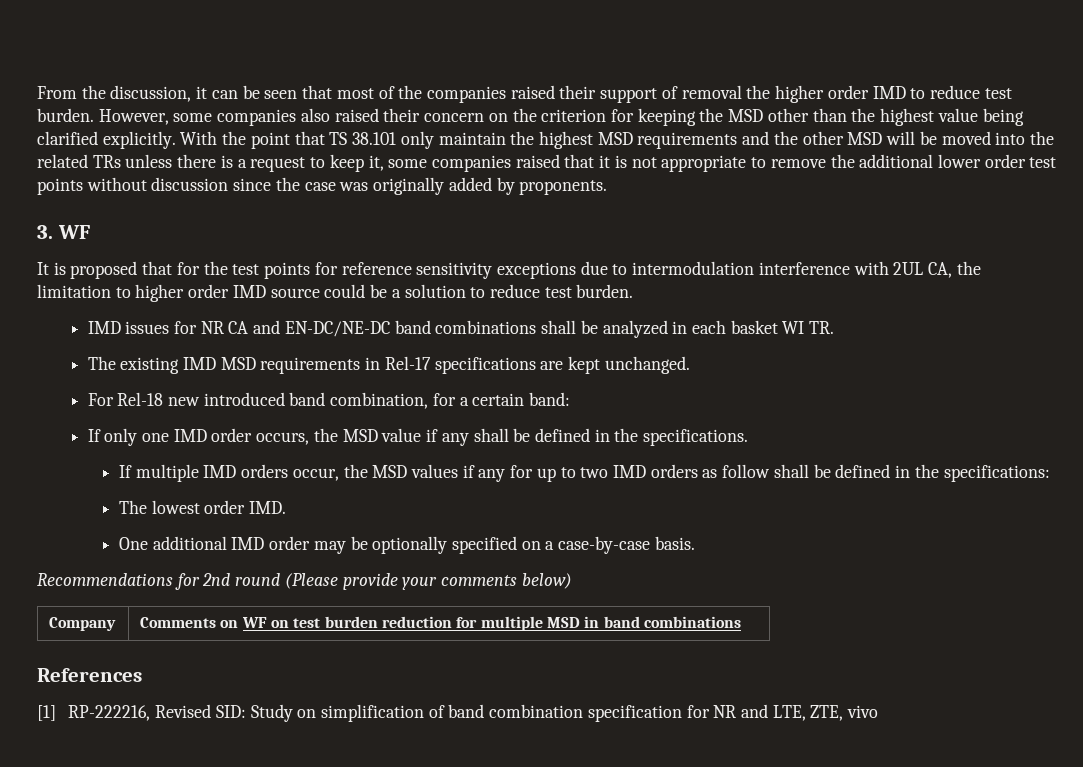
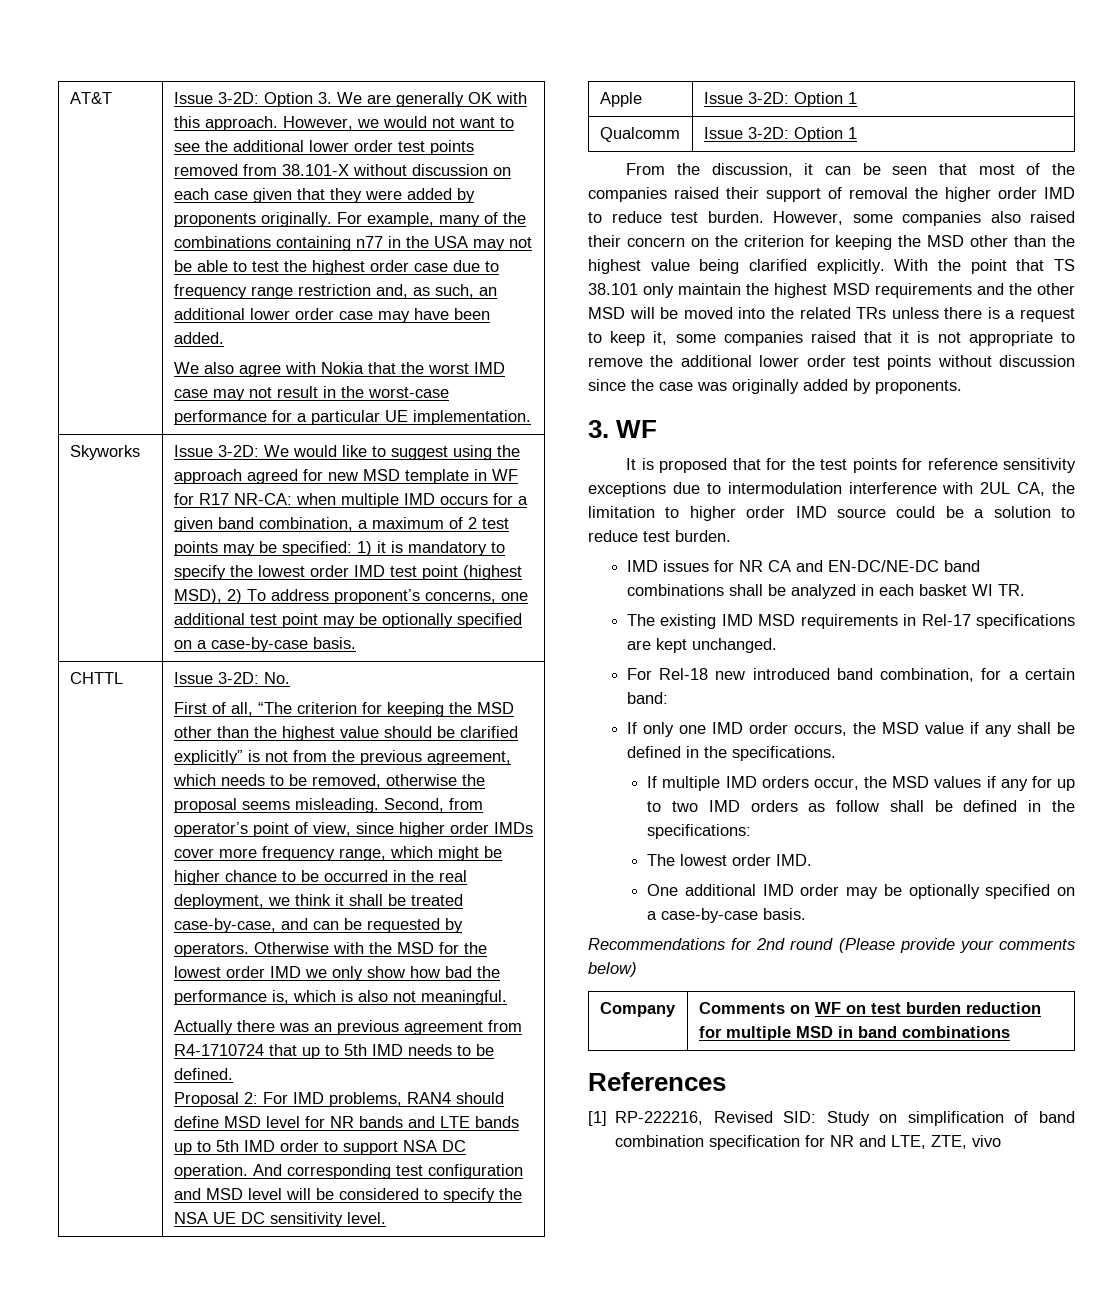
+ AT&T | Issue 3-2D: Option 3. We are generally OK with this approach. However, we would not want to see the additional lower order test points removed from 38.101-X without discussion on each case given that they were added by proponents originally. For example, many of the combinations containing n77 in the USA may not be able to test the highest order case due to frequency range restriction and, as such, an additional lower order case may have been added.
+ We also agree with Nokia that the worst IMD case may not result in the worst-case performance for a particular UE implementation.
+ Skyworks | Issue 3-2D: We would like to suggest using the approach agreed for new MSD template in WF for R17 NR-CA: when multiple IMD occurs for a given band combination, a maximum of 2 test points may be specified: 1) it is mandatory to specify the lowest order IMD test point (highest MSD), 2) To address proponent’s concerns, one additional test point may be optionally specified on a case-by-case basis.
+ CHTTL | Issue 3-2D: No.
+ First of all, “The criterion for keeping the MSD other than the highest value should be clarified explicitly” is not from the previous agreement, which needs to be removed, otherwise the proposal seems misleading. Second, from operator’s point of view, since higher order IMDs cover more frequency range, which might be higher chance to be occurred in the real deployment, we think it shall be treated case-by-case, and can be requested by operators. Otherwise with the MSD for the lowest order IMD we only show how bad the performance is, which is also not meaningful.
+ Actually there was an previous agreement from R4-1710724 that up to 5th IMD needs to be defined.
+ Proposal 2: For IMD problems, RAN4 should define MSD level for NR bands and LTE bands up to 5th IMD order to support NSA DC operation. And corresponding test configuration and MSD level will be considered to specify the NSA UE DC sensitivity level.
+ Apple | Issue 3-2D: Option 1
+ Qualcomm | Issue 3-2D: Option 1

